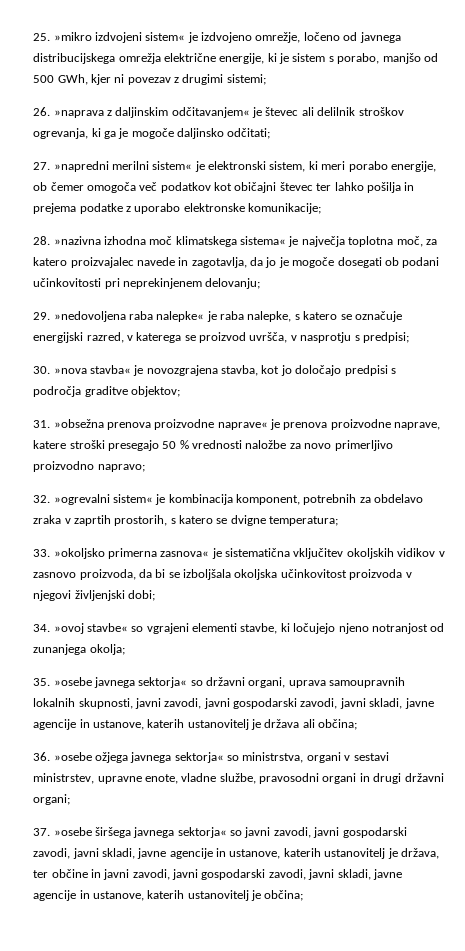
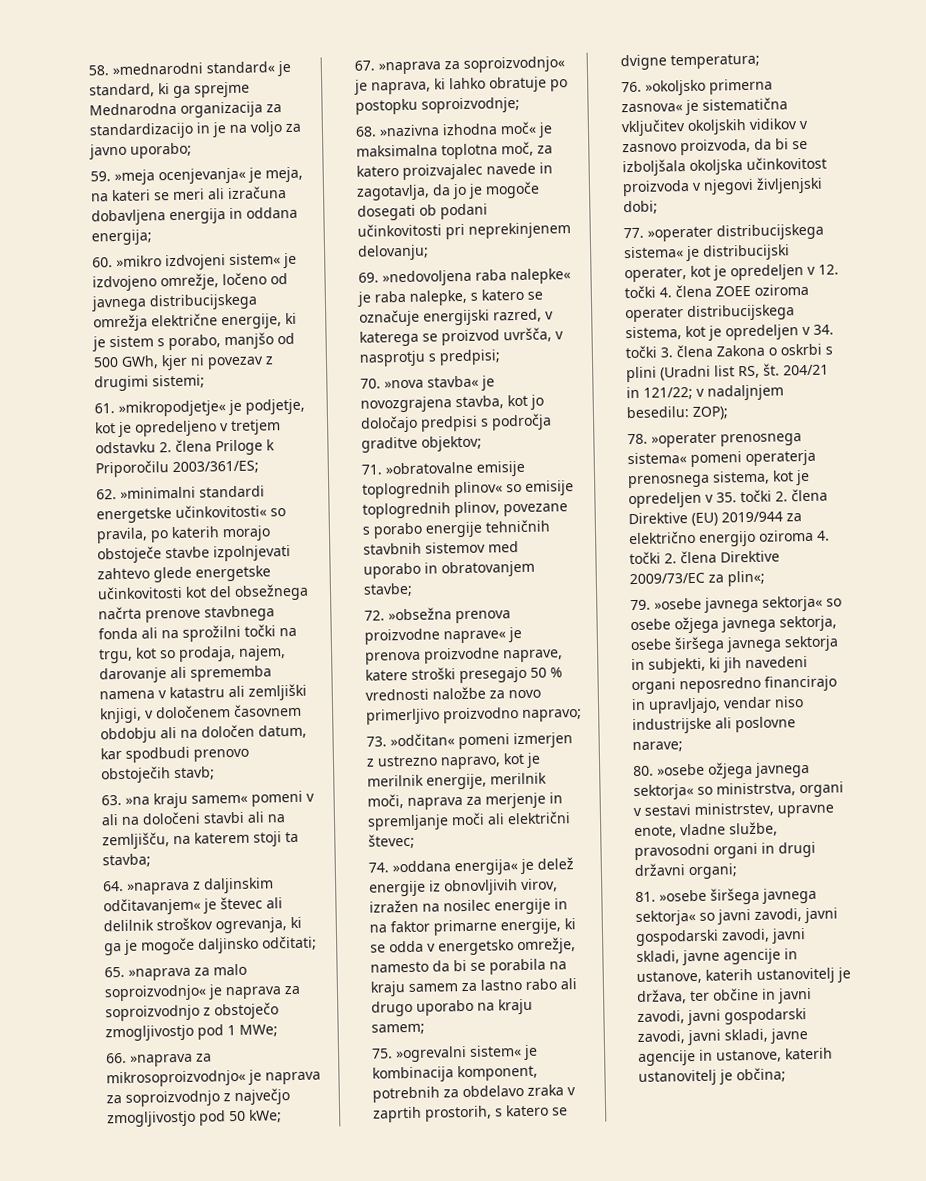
- 25. »mikro izdvojeni sistem« je izdvojeno omrežje, ločeno od javnega distribucijskega omrežja električne energije, ki je sistem s porabo, manjšo od 500 GWh, kjer ni povezav z drugimi sistemi;
+ 58. »mednarodni standard« je standard, ki ga sprejme Mednarodna organizacija za standardizacijo in je na voljo za javno uporabo;
+ 59. »meja ocenjevanja« je meja, na kateri se meri ali izračuna dobavljena energija in oddana energija;
+ 60. »mikro izdvojeni sistem« je izdvojeno omrežje, ločeno od javnega distribucijskega omrežja električne energije, ki je sistem s porabo, manjšo od 500 GWh, kjer ni povezav z drugimi sistemi;
- 26. »naprava z daljinskim odčitavanjem« je števec ali delilnik stroškov ogrevanja, ki ga je mogoče daljinsko odčitati;
+ 61. »mikropodjetje« je podjetje, kot je opredeljeno v tretjem odstavku 2. člena Priloge k Priporočilu 2003/361/ES;
+ 62. »minimalni standardi energetske učinkovitosti« so pravila, po katerih morajo obstoječe stavbe izpolnjevati zahtevo glede energetske učinkovitosti kot del obsežnega načrta prenove stavbnega fonda ali na sprožilni točki na trgu, kot so prodaja, najem, darovanje ali sprememba namena v katastru ali zemljiški knjigi, v določenem časovnem obdobju ali na določen datum, kar spodbudi prenovo obstoječih stavb;
+ 63. »na kraju samem« pomeni v ali na določeni stavbi ali na zemljišču, na katerem stoji ta stavba;
+ 64. »naprava z daljinskim odčitavanjem« je števec ali delilnik stroškov ogrevanja, ki ga je mogoče daljinsko odčitati;
- 27. »napredni merilni sistem« je elektronski sistem, ki meri porabo energije, ob čemer omogoča več podatkov kot običajni števec ter lahko pošilja in prejema podatke z uporabo elektronske komunikacije;
- 28. »nazivna izhodna moč klimatskega sistema« je največja toplotna moč, za katero proizvajalec navede in zagotavlja, da jo je mogoče dosegati ob podani učinkovitosti pri neprekinjenem delovanju;
+ 65. »naprava za malo soproizvodnjo« je naprava za soproizvodnjo z obstoječo zmogljivostjo pod 1 MWe;
+ 66. »naprava za mikrosoproizvodnjo« je naprava za soproizvodnjo z največjo zmogljivostjo pod 50 kWe;
+ 67. »naprava za soproizvodnjo« je naprava, ki lahko obratuje po postopku soproizvodnje;
+ 68. »nazivna izhodna moč« je maksimalna toplotna moč, za katero proizvajalec navede in zagotavlja, da jo je mogoče dosegati ob podani učinkovitosti pri neprekinjenem delovanju;
- 29. »nedovoljena raba nalepke« je raba nalepke, s katero se označuje energijski razred, v katerega se proizvod uvršča, v nasprotju s predpisi;
+ 69. »nedovoljena raba nalepke« je raba nalepke, s katero se označuje energijski razred, v katerega se proizvod uvršča, v nasprotju s predpisi;
- 30. »nova stavba« je novozgrajena stavba, kot jo določajo predpisi s področja graditve objektov;
+ 70. »nova stavba« je novozgrajena stavba, kot jo določajo predpisi s področja graditve objektov;
- 31. »obsežna prenova proizvodne naprave« je prenova proizvodne naprave, katere stroški presegajo 50 % vrednosti naložbe za novo primerljivo proizvodno napravo;
+ 71. »obratovalne emisije toplogrednih plinov« so emisije toplogrednih plinov, povezane s porabo energije tehničnih stavbnih sistemov med uporabo in obratovanjem stavbe;
+ 72. »obsežna prenova proizvodne naprave« je prenova proizvodne naprave, katere stroški presegajo 50 % vrednosti naložbe za novo primerljivo proizvodno napravo;
- 32. »ogrevalni sistem« je kombinacija komponent, potrebnih za obdelavo zraka v zaprtih prostorih, s katero se dvigne temperatura;
+ 73. »odčitan« pomeni izmerjen z ustrezno napravo, kot je merilnik energije, merilnik moči, naprava za merjenje in spremljanje moči ali električni števec;
+ 74. »oddana energija« je delež energije iz obnovljivih virov, izražen na nosilec energije in na faktor primarne energije, ki se odda v energetsko omrežje, namesto da bi se porabila na kraju samem za lastno rabo ali drugo uporabo na kraju samem;
+ 75. »ogrevalni sistem« je kombinacija komponent, potrebnih za obdelavo zraka v zaprtih prostorih, s katero se dvigne temperatura;
- 33. »okoljsko primerna zasnova« je sistematična vključitev okoljskih vidikov v zasnovo proizvoda, da bi se izboljšala okoljska učinkovitost proizvoda v njegovi življenjski dobi;
+ 76. »okoljsko primerna zasnova« je sistematična vključitev okoljskih vidikov v zasnovo proizvoda, da bi se izboljšala okoljska učinkovitost proizvoda v njegovi življenjski dobi;
- 34. »ovoj stavbe« so vgrajeni elementi stavbe, ki ločujejo njeno notranjost od zunanjega okolja;
- 35. »osebe javnega sektorja« so državni organi, uprava samoupravnih lokalnih skupnosti, javni zavodi, javni gospodarski zavodi, javni skladi, javne agencije in ustanove, katerih ustanovitelj je država ali občina;
- 36. »osebe ožjega javnega sektorja« so ministrstva, organi v sestavi ministrstev, upravne enote, vladne službe, pravosodni organi in drugi državni organi;
+ 77. »operater distribucijskega sistema« je distribucijski operater, kot je opredeljen v 12. točki 4. člena ZOEE oziroma operater distribucijskega sistema, kot je opredeljen v 34. točki 3. člena Zakona o oskrbi s plini (Uradni list RS, št. 204/21 in 121/22; v nadaljnjem besedilu: ZOP);
+ 78. »operater prenosnega sistema« pomeni operaterja prenosnega sistema, kot je opredeljen v 35. točki 2. člena Direktive (EU) 2019/944 za električno energijo oziroma 4. točki 2. člena Direktive 2009/73/EC za plin«;
+ 79. »osebe javnega sektorja« so osebe ožjega javnega sektorja, osebe širšega javnega sektorja in subjekti, ki jih navedeni organi neposredno financirajo in upravljajo, vendar niso industrijske ali poslovne narave;
+ 80. »osebe ožjega javnega sektorja« so ministrstva, organi v sestavi ministrstev, upravne enote, vladne službe, pravosodni organi in drugi državni organi;
- 37. »osebe širšega javnega sektorja« so javni zavodi, javni gospodarski zavodi, javni skladi, javne agencije in ustanove, katerih ustanovitelj je država, ter občine in javni zavodi, javni gospodarski zavodi, javni skladi, javne agencije in ustanove, katerih ustanovitelj je občina;
+ 81. »osebe širšega javnega sektorja« so javni zavodi, javni gospodarski zavodi, javni skladi, javne agencije in ustanove, katerih ustanovitelj je država, ter občine in javni zavodi, javni gospodarski zavodi, javni skladi, javne agencije in ustanove, katerih ustanovitelj je občina;

